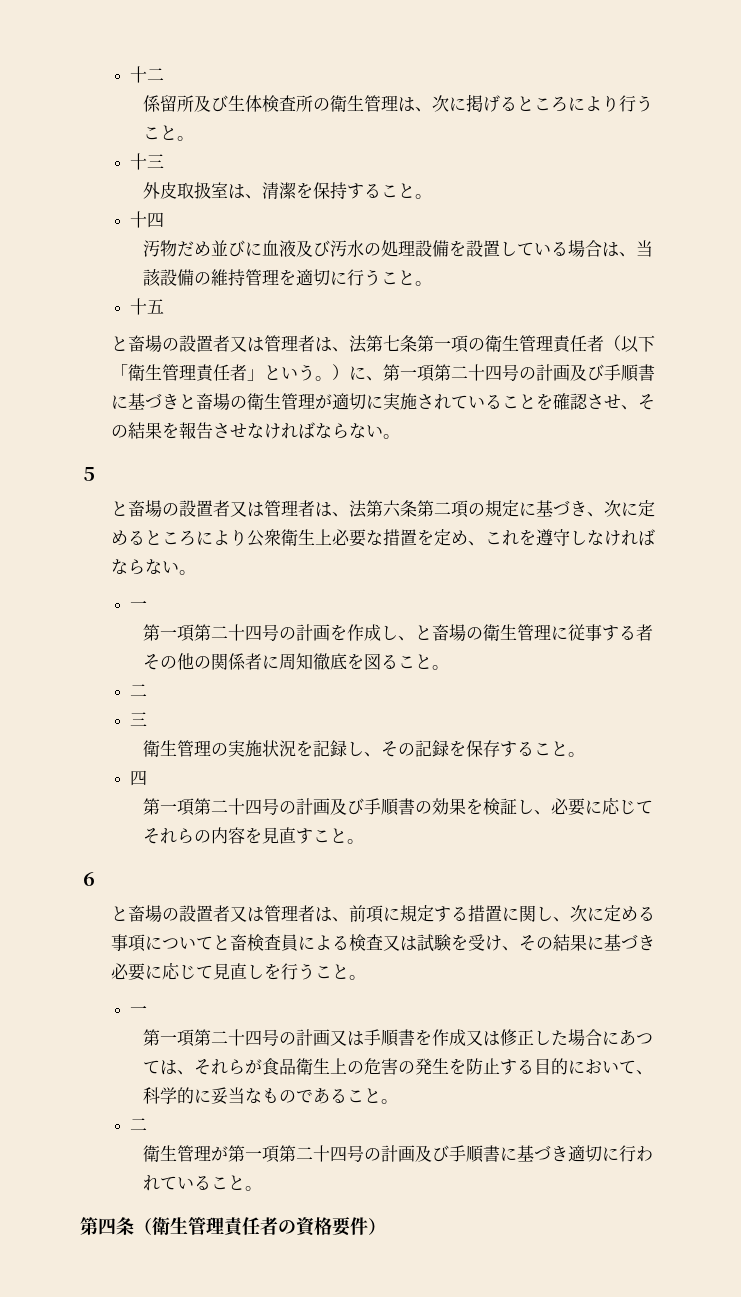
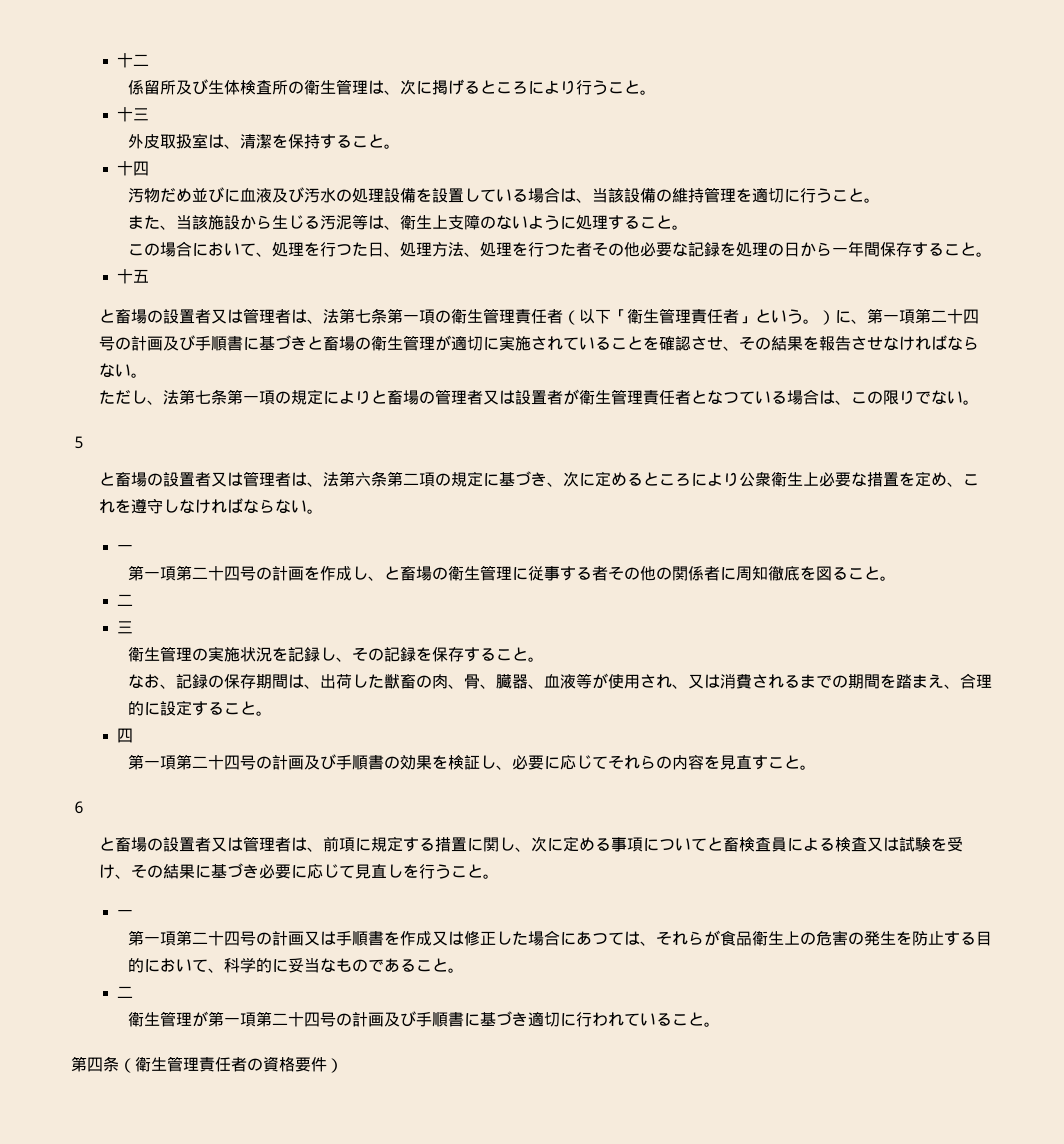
+ また、当該施設から生じる汚泥等は、衛生上支障のないように処理すること。
+ この場合において、処理を行つた日、処理方法、処理を行つた者その他必要な記録を処理の日から一年間保存すること。
+ ただし、法第七条第一項の規定によりと畜場の管理者又は設置者が衛生管理責任者となつている場合は、この限りでない。
+ なお、記録の保存期間は、出荷した獣畜の肉、骨、臓器、血液等が使用され、又は消費されるまでの期間を踏まえ、合理的に設定すること。

